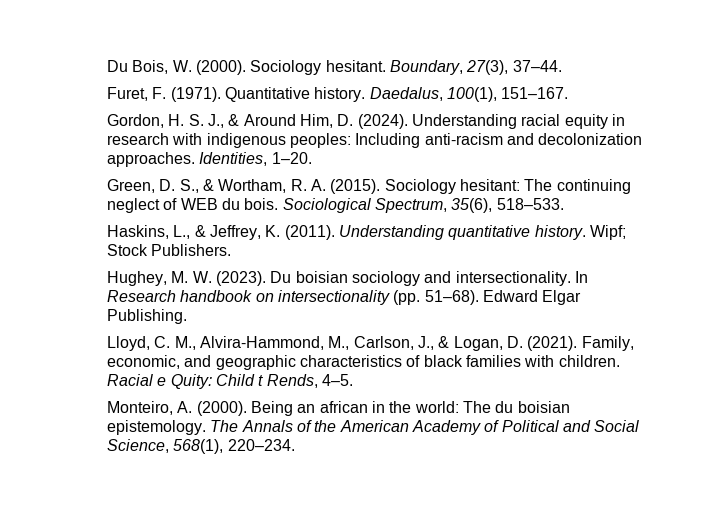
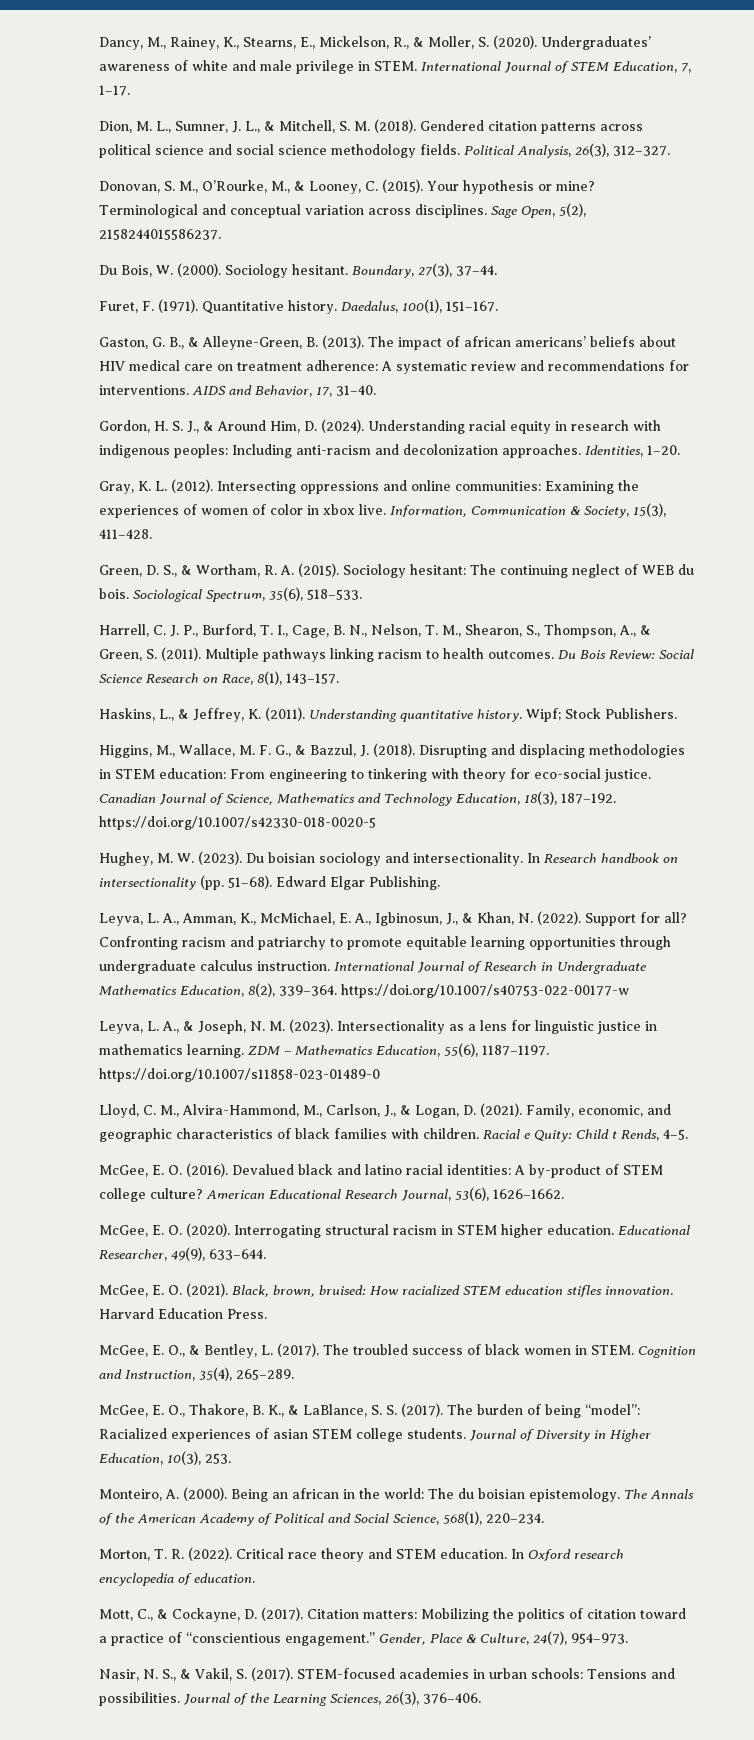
+ Dancy, M., Rainey, K., Stearns, E., Mickelson, R., & Moller, S. (2020). Undergraduates’ awareness of white and male privilege in STEM. International Journal of STEM Education, 7, 1–17.
+ Dion, M. L., Sumner, J. L., & Mitchell, S. M. (2018). Gendered citation patterns across political science and social science methodology fields. Political Analysis, 26(3), 312–327.
+ Donovan, S. M., O’Rourke, M., & Looney, C. (2015). Your hypothesis or mine? Terminological and conceptual variation across disciplines. Sage Open, 5(2), 2158244015586237.
+ Gaston, G. B., & Alleyne-Green, B. (2013). The impact of african americans’ beliefs about HIV medical care on treatment adherence: A systematic review and recommendations for interventions. AIDS and Behavior, 17, 31–40.
+ Gray, K. L. (2012). Intersecting oppressions and online communities: Examining the experiences of women of color in xbox live. Information, Communication & Society, 15(3), 411–428.
+ Harrell, C. J. P., Burford, T. I., Cage, B. N., Nelson, T. M., Shearon, S., Thompson, A., & Green, S. (2011). Multiple pathways linking racism to health outcomes. Du Bois Review: Social Science Research on Race, 8(1), 143–157.
+ Higgins, M., Wallace, M. F. G., & Bazzul, J. (2018). Disrupting and displacing methodologies in STEM education: From engineering to tinkering with theory for eco-social justice. Canadian Journal of Science, Mathematics and Technology Education, 18(3), 187–192. https://doi.org/10.1007/s42330-018-0020-5
+ Leyva, L. A., Amman, K., McMichael, E. A., Igbinosun, J., & Khan, N. (2022). Support for all? Confronting racism and patriarchy to promote equitable learning opportunities through undergraduate calculus instruction. International Journal of Research in Undergraduate Mathematics Education, 8(2), 339–364. https://doi.org/10.1007/s40753-022-00177-w
+ Leyva, L. A., & Joseph, N. M. (2023). Intersectionality as a lens for linguistic justice in mathematics learning. ZDM – Mathematics Education, 55(6), 1187–1197. https://doi.org/10.1007/s11858-023-01489-0
+ McGee, E. O. (2016). Devalued black and latino racial identities: A by-product of STEM college culture? American Educational Research Journal, 53(6), 1626–1662.
+ McGee, E. O. (2020). Interrogating structural racism in STEM higher education. Educational Researcher, 49(9), 633–644.
+ McGee, E. O. (2021). Black, brown, bruised: How racialized STEM education stifles innovation. Harvard Education Press.
+ McGee, E. O., & Bentley, L. (2017). The troubled success of black women in STEM. Cognition and Instruction, 35(4), 265–289.
+ McGee, E. O., Thakore, B. K., & LaBlance, S. S. (2017). The burden of being “model”: Racialized experiences of asian STEM college students. Journal of Diversity in Higher Education, 10(3), 253.
+ Morton, T. R. (2022). Critical race theory and STEM education. In Oxford research encyclopedia of education.
+ Mott, C., & Cockayne, D. (2017). Citation matters: Mobilizing the politics of citation toward a practice of “conscientious engagement.” Gender, Place & Culture, 24(7), 954–973.
+ Nasir, N. S., & Vakil, S. (2017). STEM-focused academies in urban schools: Tensions and possibilities. Journal of the Learning Sciences, 26(3), 376–406.

